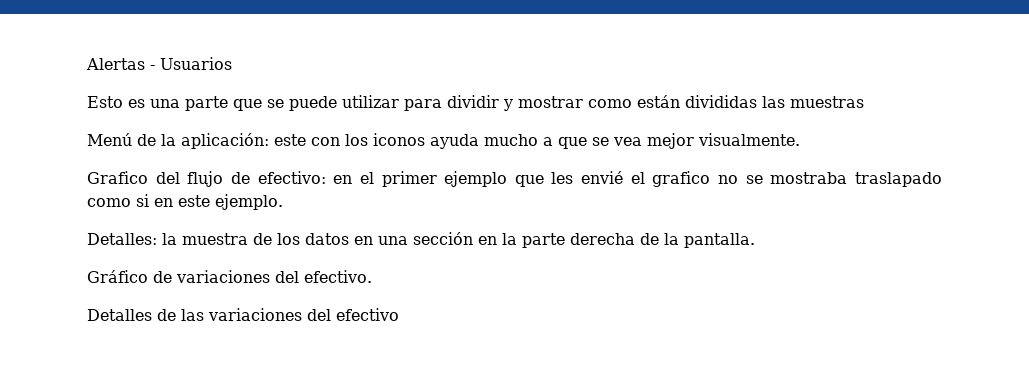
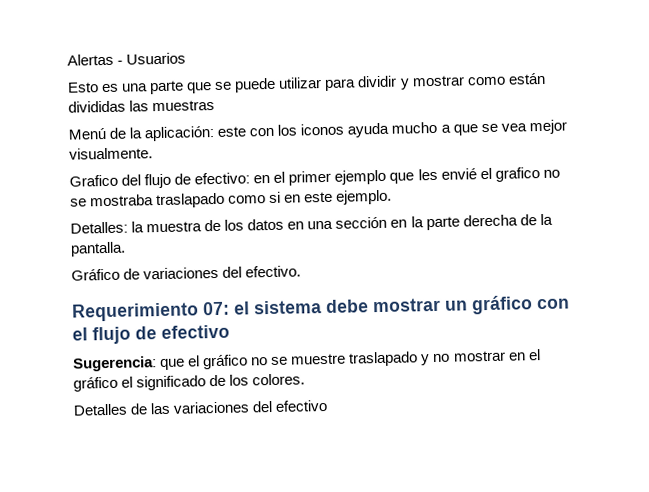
+ Requerimiento 07: el sistema debe mostrar un gráfico con el flujo de efectivo
+ Sugerencia: que el gráfico no se muestre traslapado y no mostrar en el gráfico el significado de los colores.

